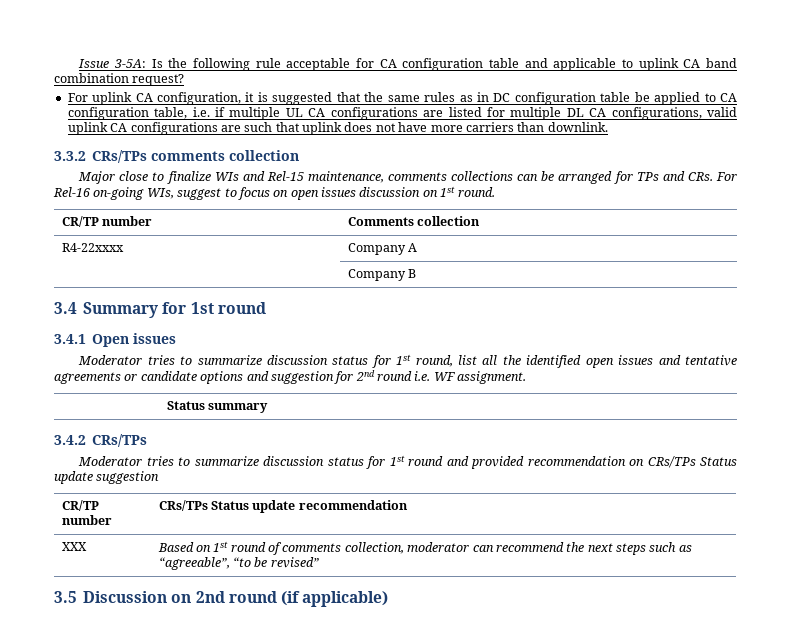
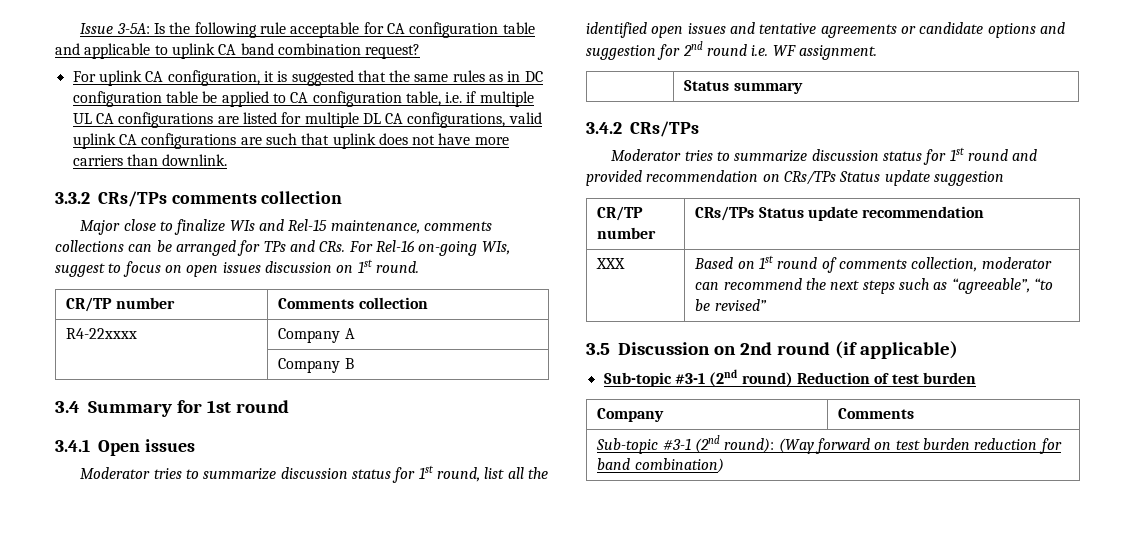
+ Sub-topic #3-1 (2nd round) Reduction of test burden
+ Company | Comments
+ Sub-topic #3-1 (2nd round): (Way forward on test burden reduction for band combination)

